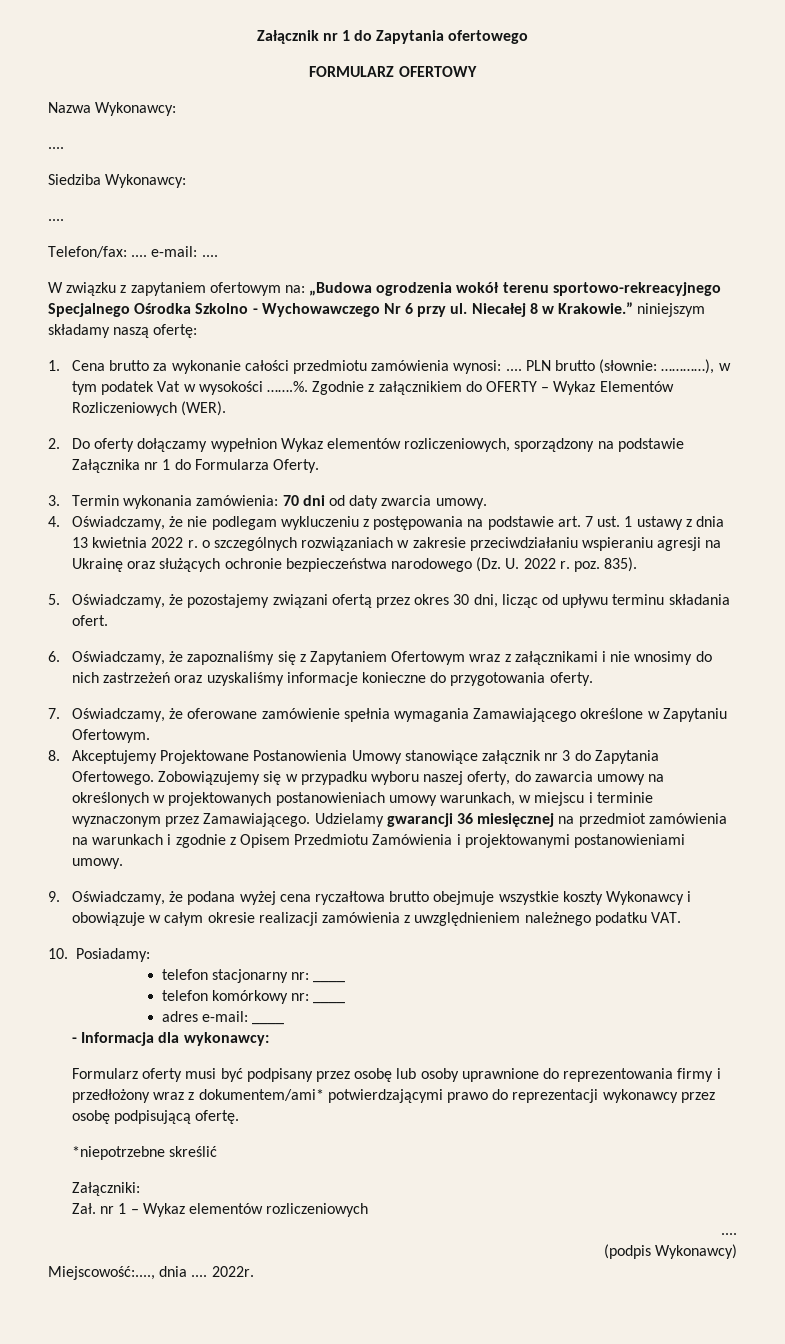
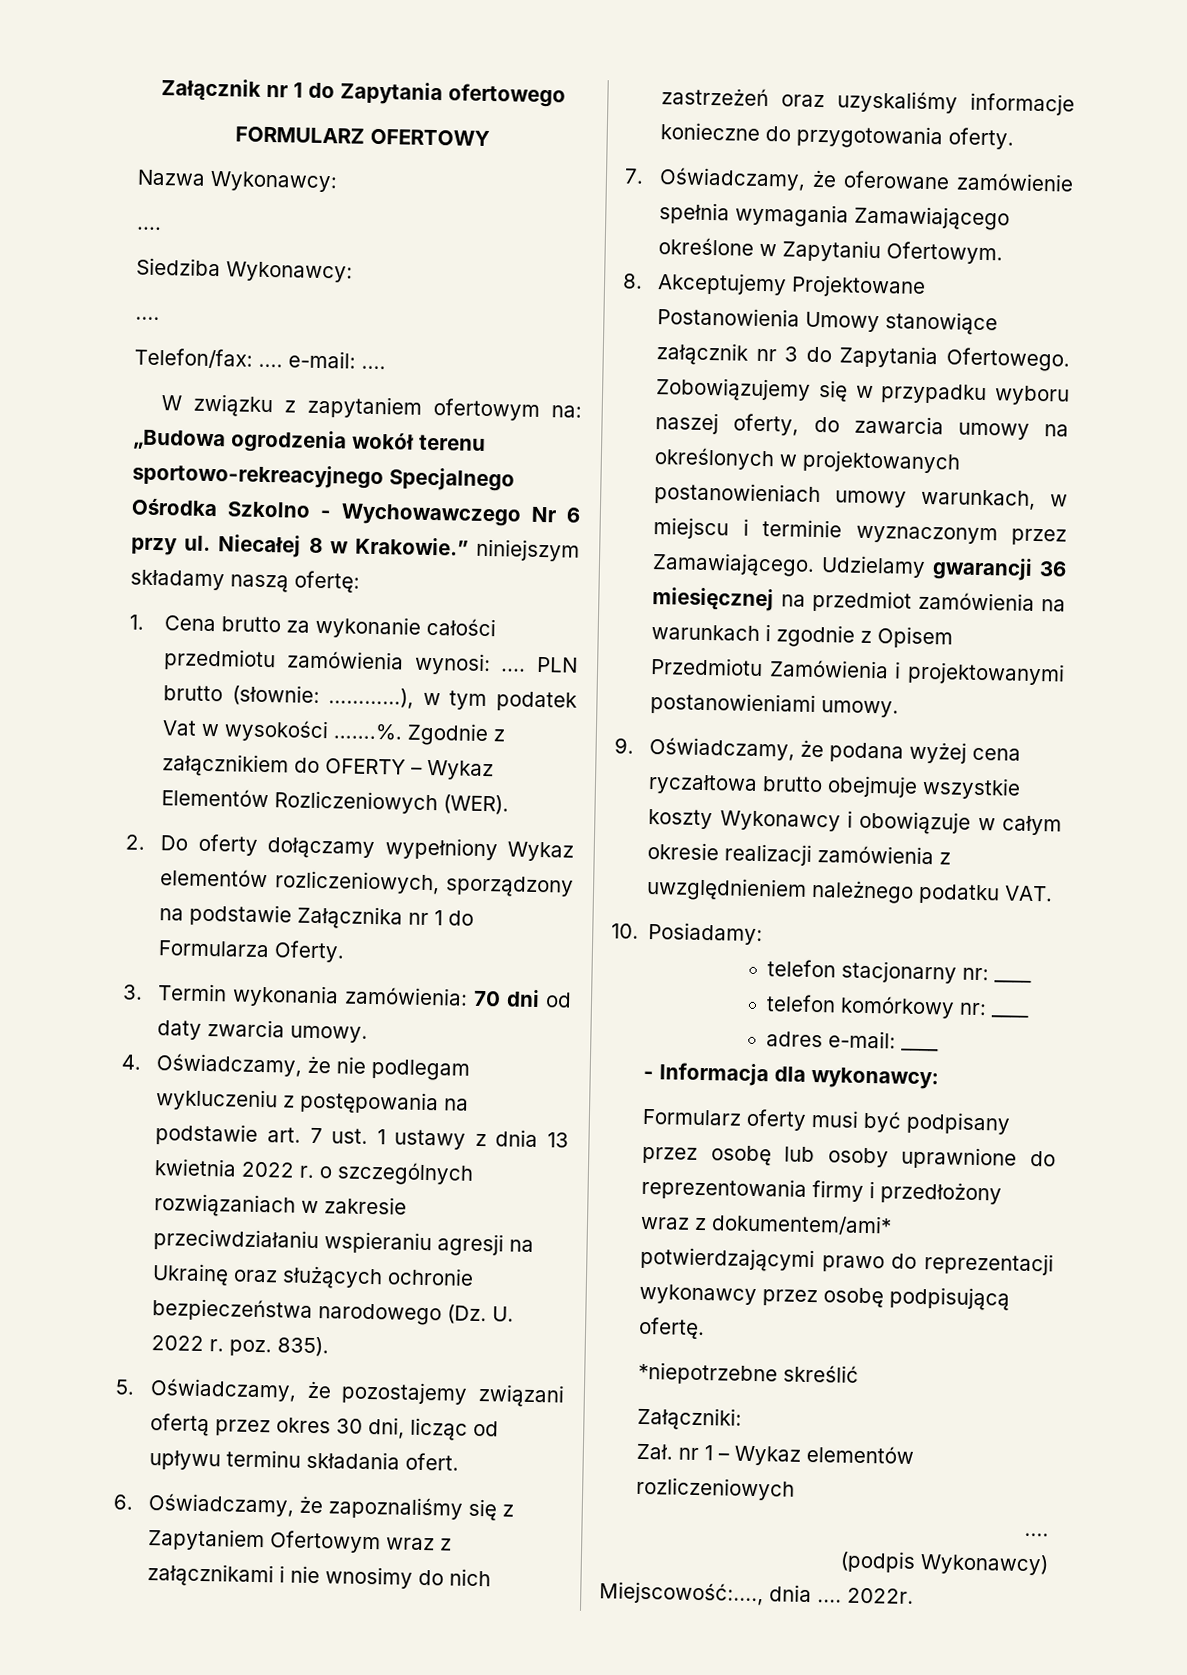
- 2. Do oferty dołączamy wypełnion Wykaz elementów rozliczeniowych, sporządzony na podstawie Załącznika nr 1 do Formularza Oferty.
+ 2. Do oferty dołączamy wypełniony Wykaz elementów rozliczeniowych, sporządzony na podstawie Załącznika nr 1 do Formularza Oferty.

